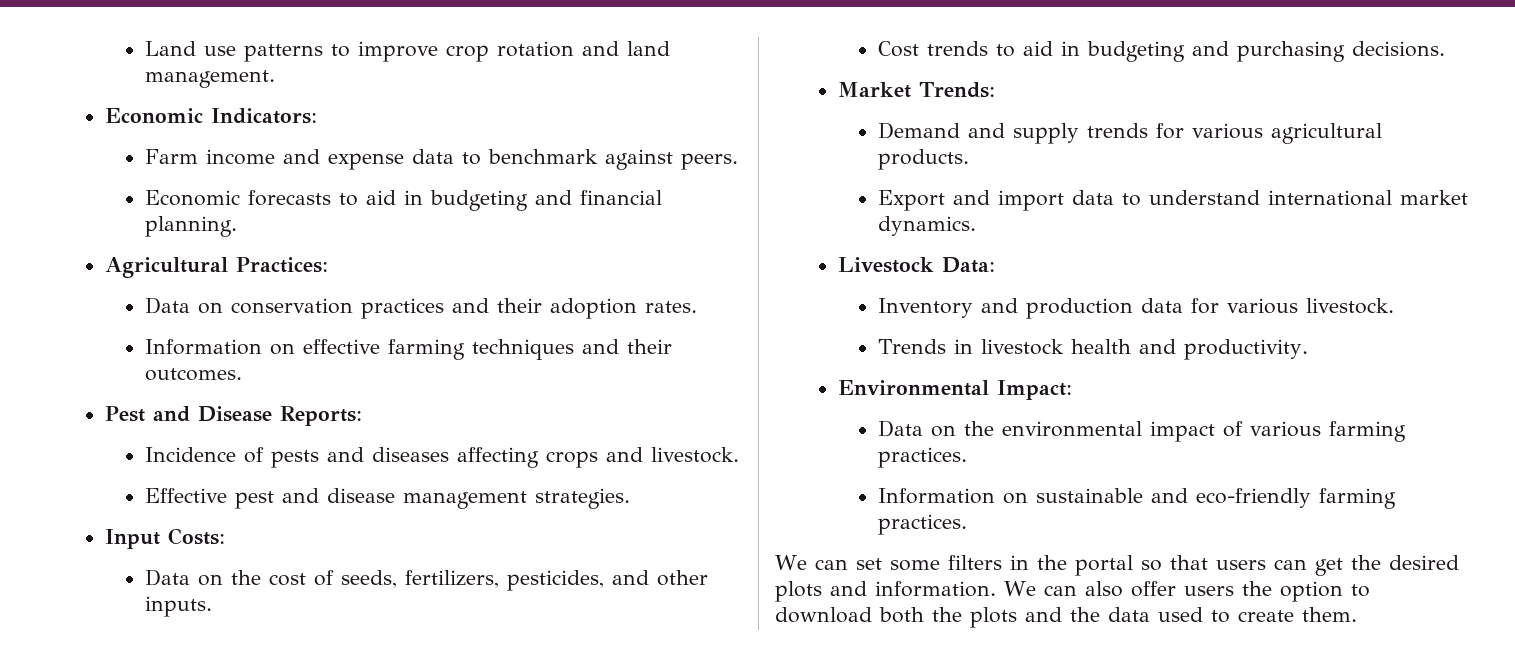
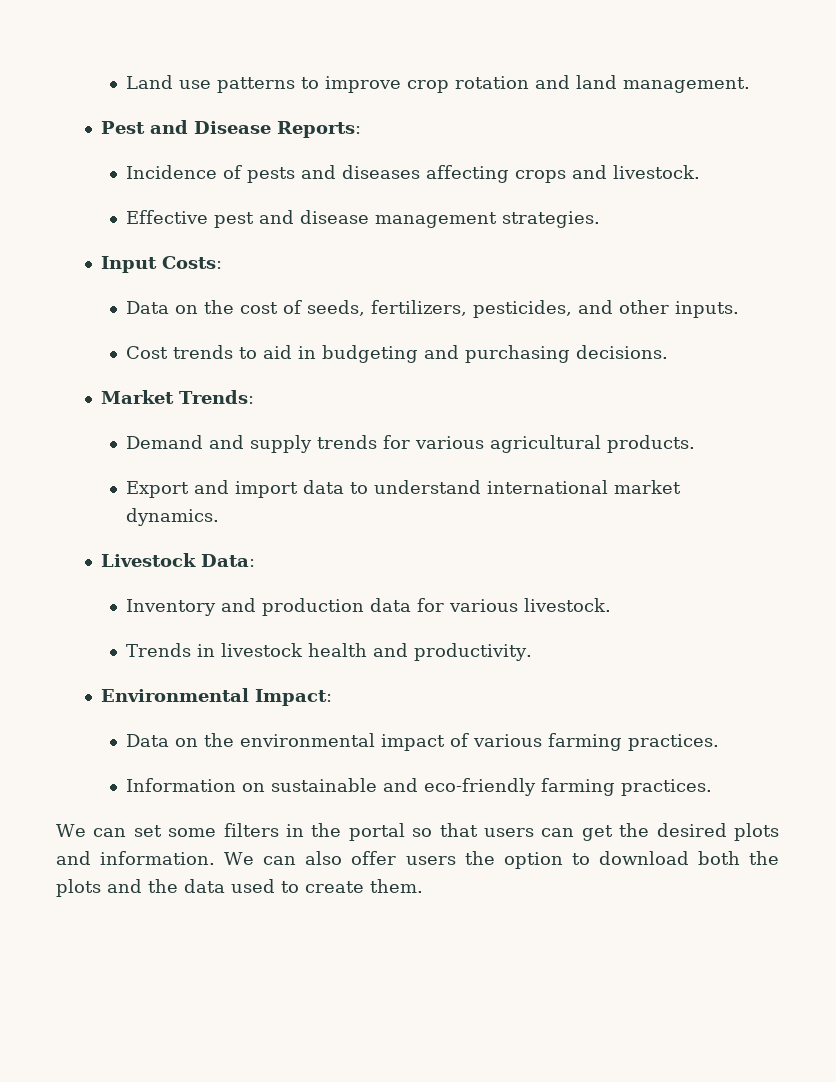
- Economic Indicators:
- Farm income and expense data to benchmark against peers.
- Economic forecasts to aid in budgeting and financial planning.
- Agricultural Practices:
- Data on conservation practices and their adoption rates.
- Information on effective farming techniques and their outcomes.

